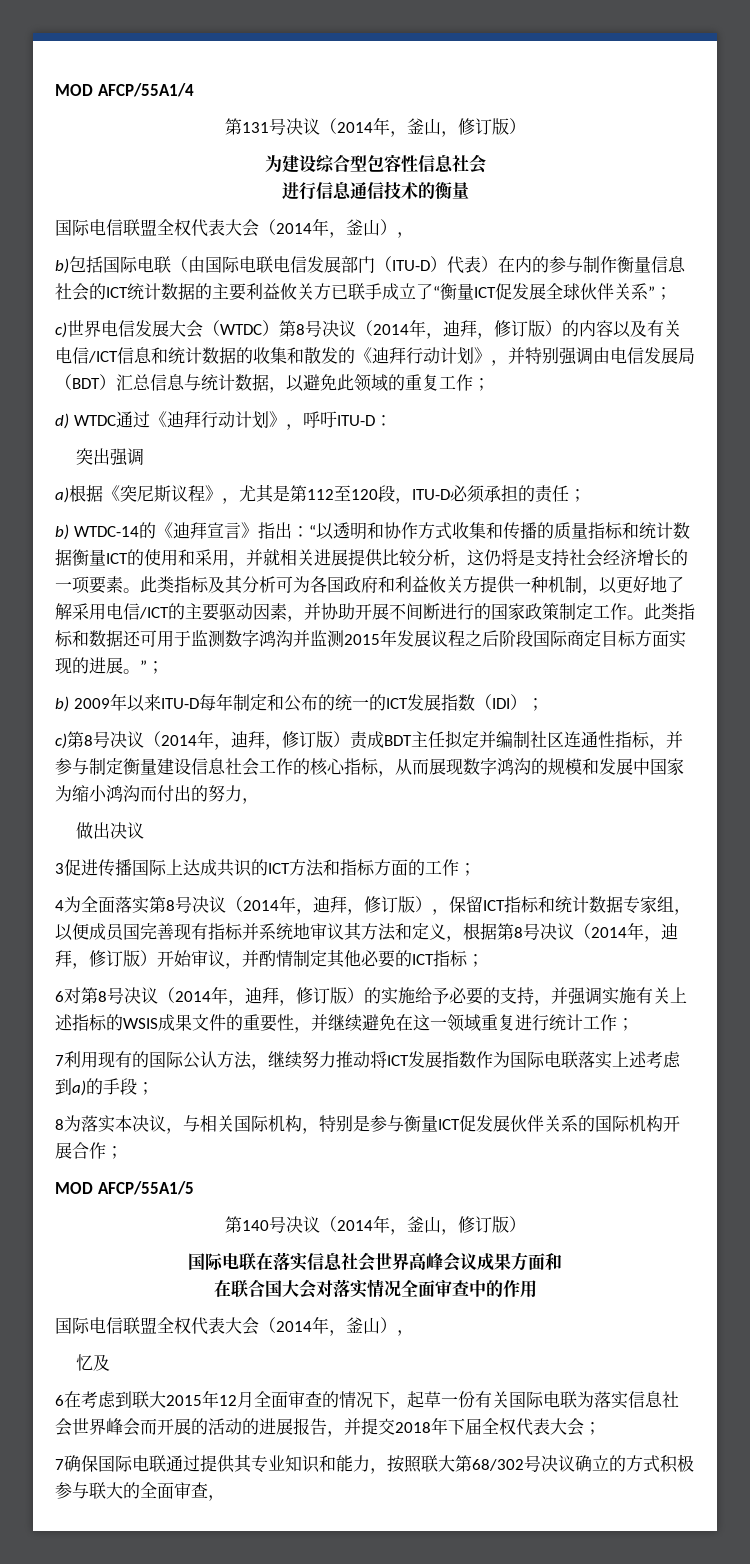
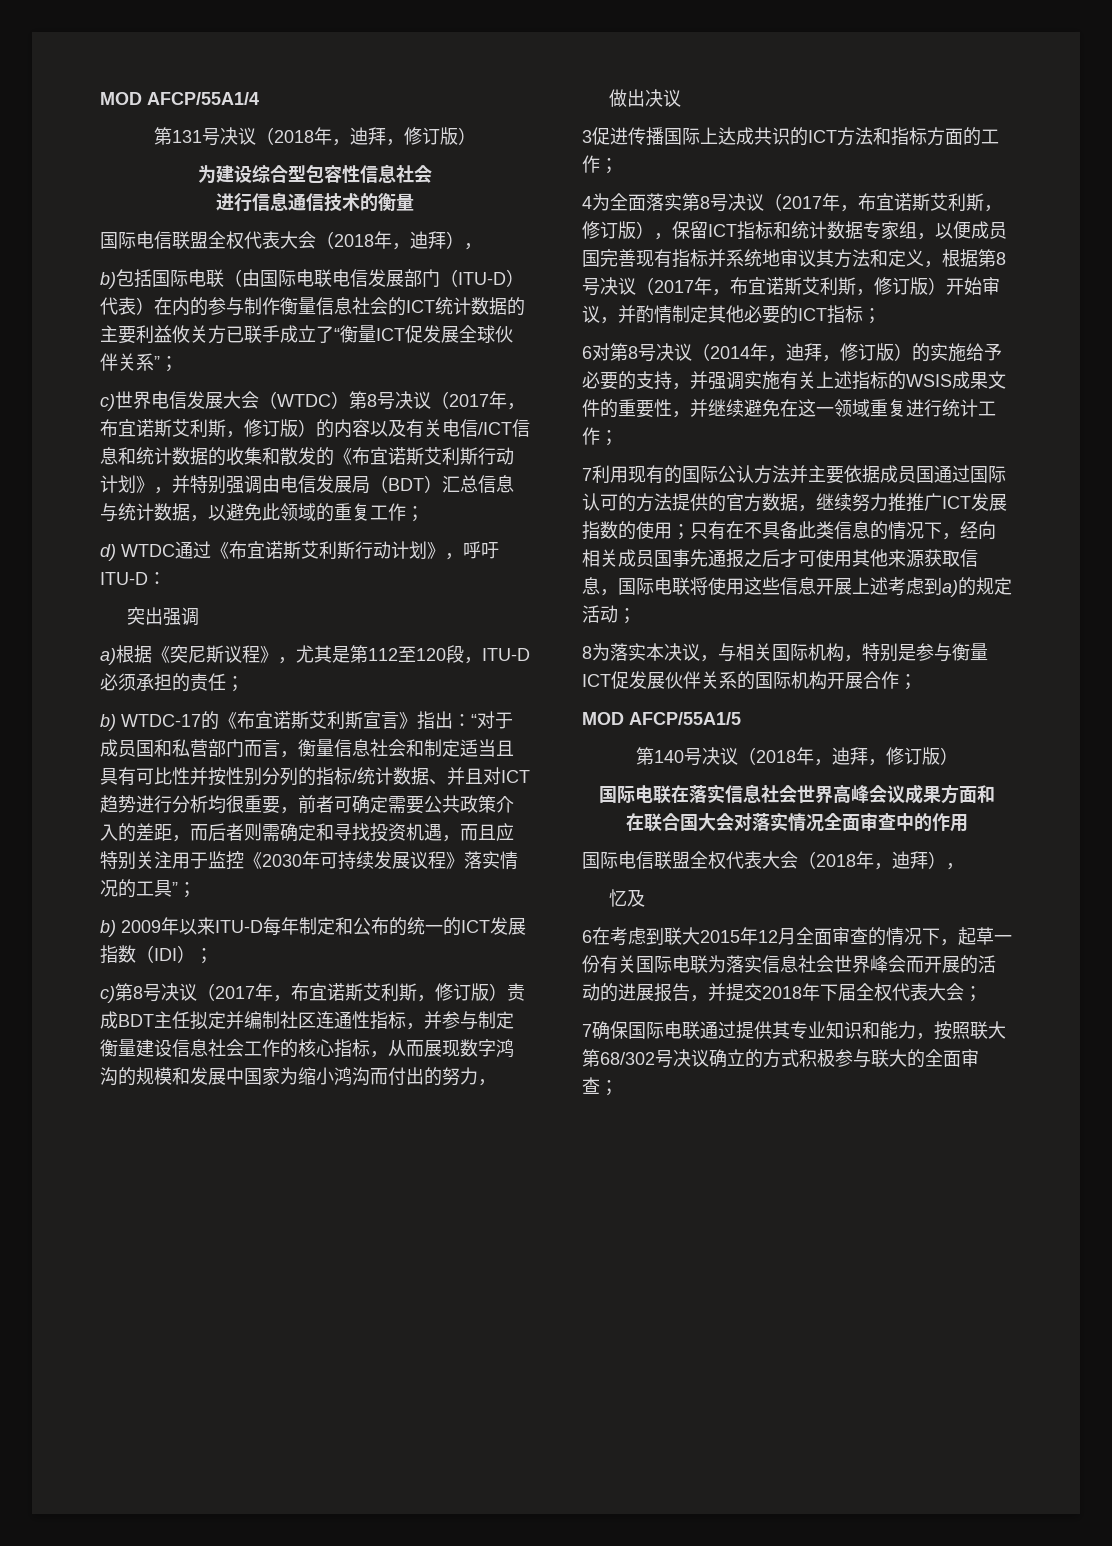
- 第131号决议（2014年，釜山，修订版）
+ 第131号决议（2018年，迪拜，修订版）
  进行信息通信技术的衡量
- 国际电信联盟全权代表大会（2014年，釜山），
+ 国际电信联盟全权代表大会（2018年，迪拜），
- c)世界电信发展大会（WTDC）第8号决议（2014年，迪拜，修订版）的内容以及有关电信/ICT信息和统计数据的收集和散发的《迪拜行动计划》，并特别强调由电信发展局（BDT）汇总信息与统计数据，以避免此领域的重复工作；
+ c)世界电信发展大会（WTDC）第8号决议（2017年，布宜诺斯艾利斯，修订版）的内容以及有关电信/ICT信息和统计数据的收集和散发的《布宜诺斯艾利斯行动计划》，并特别强调由电信发展局（BDT）汇总信息与统计数据，以避免此领域的重复工作；
- d) WTDC通过《迪拜行动计划》，呼吁ITU-D：
+ d) WTDC通过《布宜诺斯艾利斯行动计划》，呼吁ITU-D：
- b) WTDC-14的《迪拜宣言》指出：“以透明和协作方式收集和传播的质量指标和统计数据衡量ICT的使用和采用，并就相关进展提供比较分析，这仍将是支持社会经济增长的一项要素。此类指标及其分析可为各国政府和利益攸关方提供一种机制，以更好地了解采用电信/ICT的主要驱动因素，并协助开展不间断进行的国家政策制定工作。此类指标和数据还可用于监测数字鸿沟并监测2015年发展议程之后阶段国际商定目标方面实现的进展。”；
+ b) WTDC-17的《布宜诺斯艾利斯宣言》指出：“对于成员国和私营部门而言，衡量信息社会和制定适当且具有可比性并按性别分列的指标/统计数据、并且对ICT趋势进行分析均很重要，前者可确定需要公共政策介入的差距，而后者则需确定和寻找投资机遇，而且应特别关注用于监控《2030年可持续发展议程》落实情况的工具”；
- c)第8号决议（2014年，迪拜，修订版）责成BDT主任拟定并编制社区连通性指标，并参与制定衡量建设信息社会工作的核心指标，从而展现数字鸿沟的规模和发展中国家为缩小鸿沟而付出的努力，
+ c)第8号决议（2017年，布宜诺斯艾利斯，修订版）责成BDT主任拟定并编制社区连通性指标，并参与制定衡量建设信息社会工作的核心指标，从而展现数字鸿沟的规模和发展中国家为缩小鸿沟而付出的努力，
- 4为全面落实第8号决议（2014年，迪拜，修订版），保留ICT指标和统计数据专家组，以便成员国完善现有指标并系统地审议其方法和定义，根据第8号决议（2014年，迪拜，修订版）开始审议，并酌情制定其他必要的ICT指标；
+ 4为全面落实第8号决议（2017年，布宜诺斯艾利斯，修订版），保留ICT指标和统计数据专家组，以便成员国完善现有指标并系统地审议其方法和定义，根据第8号决议（2017年，布宜诺斯艾利斯，修订版）开始审议，并酌情制定其他必要的ICT指标；
- 7利用现有的国际公认方法，继续努力推动将ICT发展指数作为国际电联落实上述考虑到a)的手段；
+ 7利用现有的国际公认方法并主要依据成员国通过国际认可的方法提供的官方数据，继续努力推推广ICT发展指数的使用；只有在不具备此类信息的情况下，经向相关成员国事先通报之后才可使用其他来源获取信息，国际电联将使用这些信息开展上述考虑到a)的规定活动；
- 第140号决议（2014年，釜山，修订版）
+ 第140号决议（2018年，迪拜，修订版）
  在联合国大会对落实情况全面审查中的作用
- 国际电信联盟全权代表大会（2014年，釜山），
+ 国际电信联盟全权代表大会（2018年，迪拜），
- 7确保国际电联通过提供其专业知识和能力，按照联大第68/302号决议确立的方式积极参与联大的全面审查，
+ 7确保国际电联通过提供其专业知识和能力，按照联大第68/302号决议确立的方式积极参与联大的全面审查；

